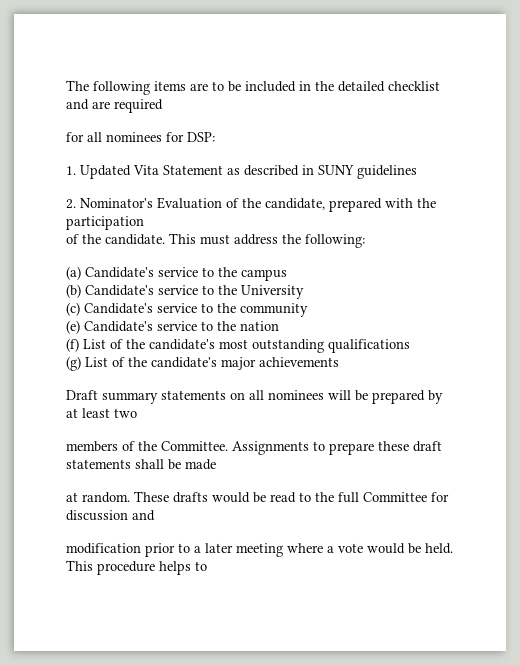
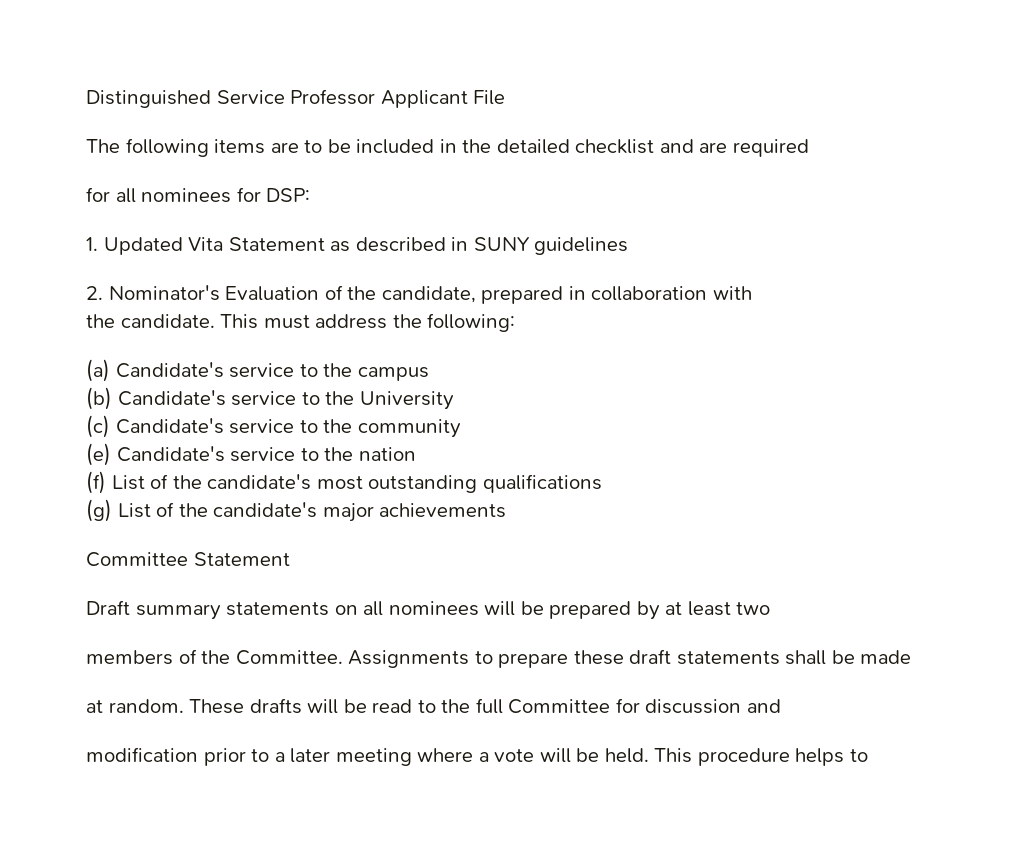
+ Distinguished Service Professor Applicant File
- 2. Nominator's Evaluation of the candidate, prepared with the participation
- of the candidate.
+ 2. Nominator's Evaluation of the candidate, prepared in collaboration with
+ the candidate.
+ Committee Statement
- These drafts would be read to the full Committee for discussion and
+ These drafts will be read to the full Committee for discussion and
- modification prior to a later meeting where a vote would be held.
+ modification prior to a later meeting where a vote will be held.

